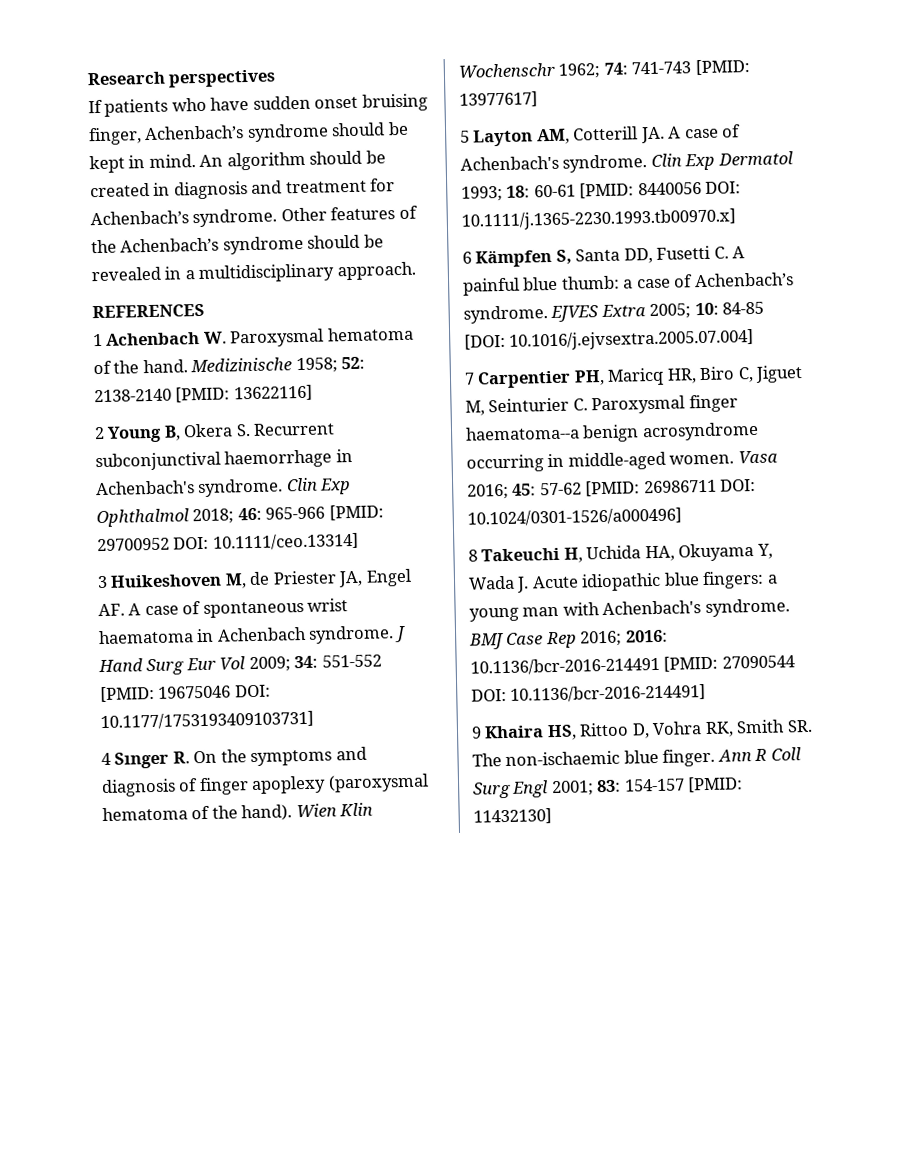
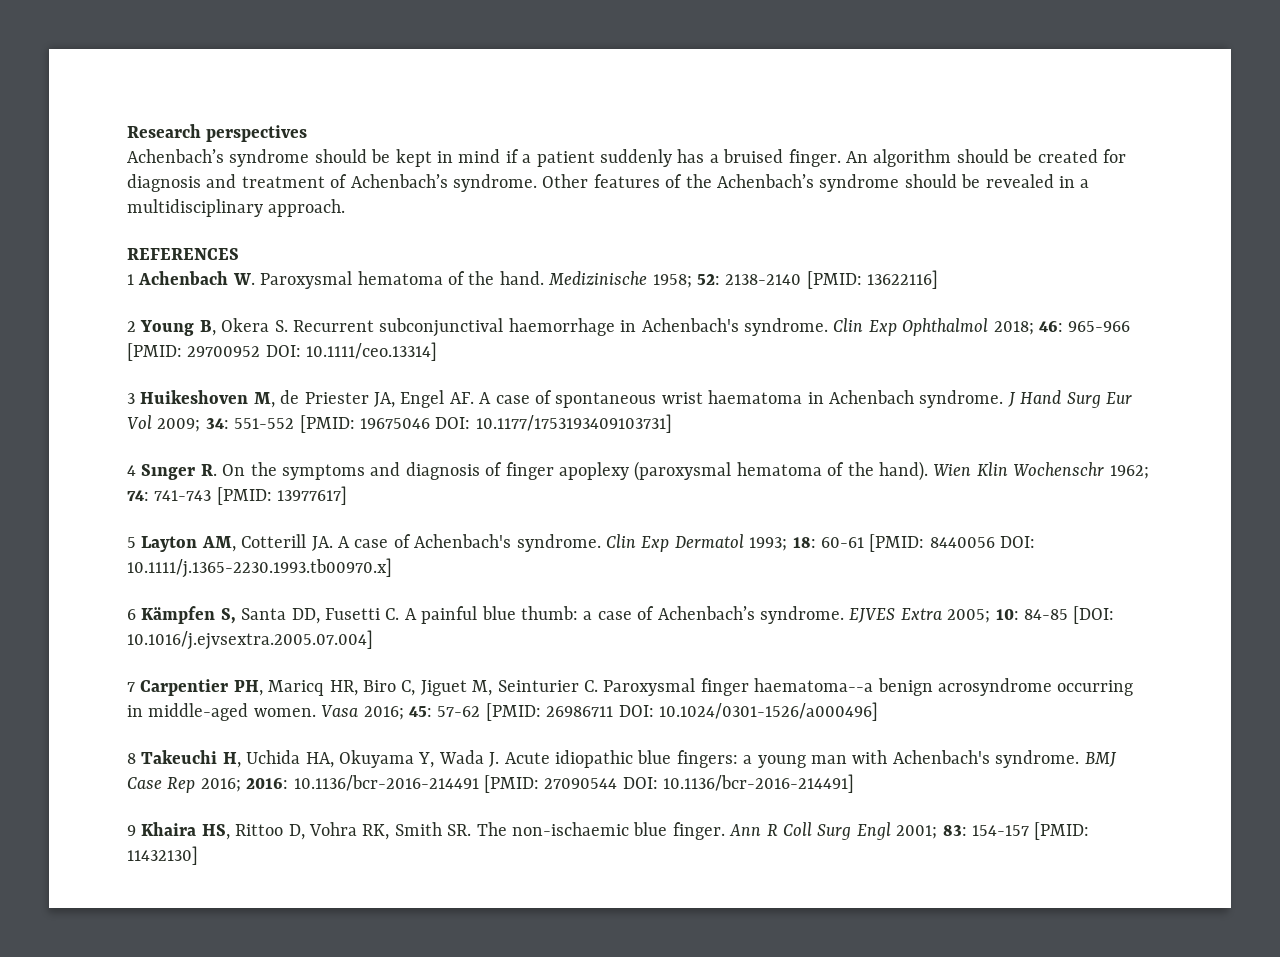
- If patients who have sudden onset bruising finger, Achenbach’s syndrome should be kept in mind.
+ Achenbach’s syndrome should be kept in mind if a patient suddenly has a bruised finger.
- An algorithm should be created in diagnosis and treatment for Achenbach’s syndrome.
+ An algorithm should be created for diagnosis and treatment of Achenbach’s syndrome.

